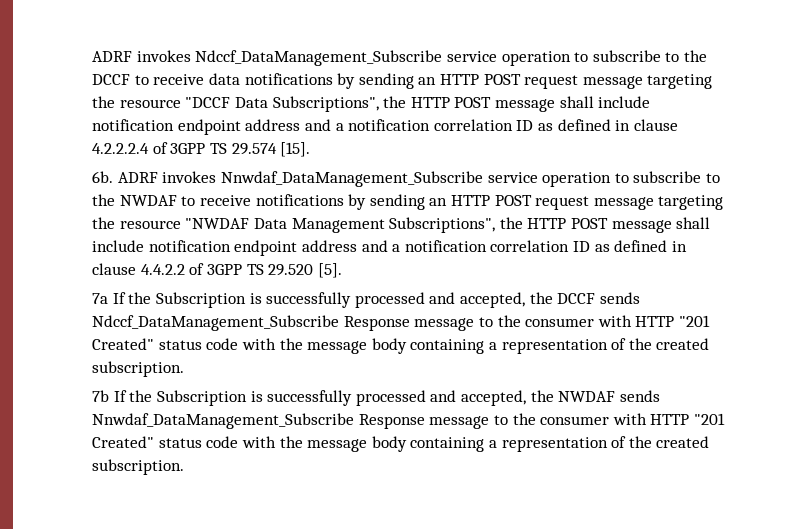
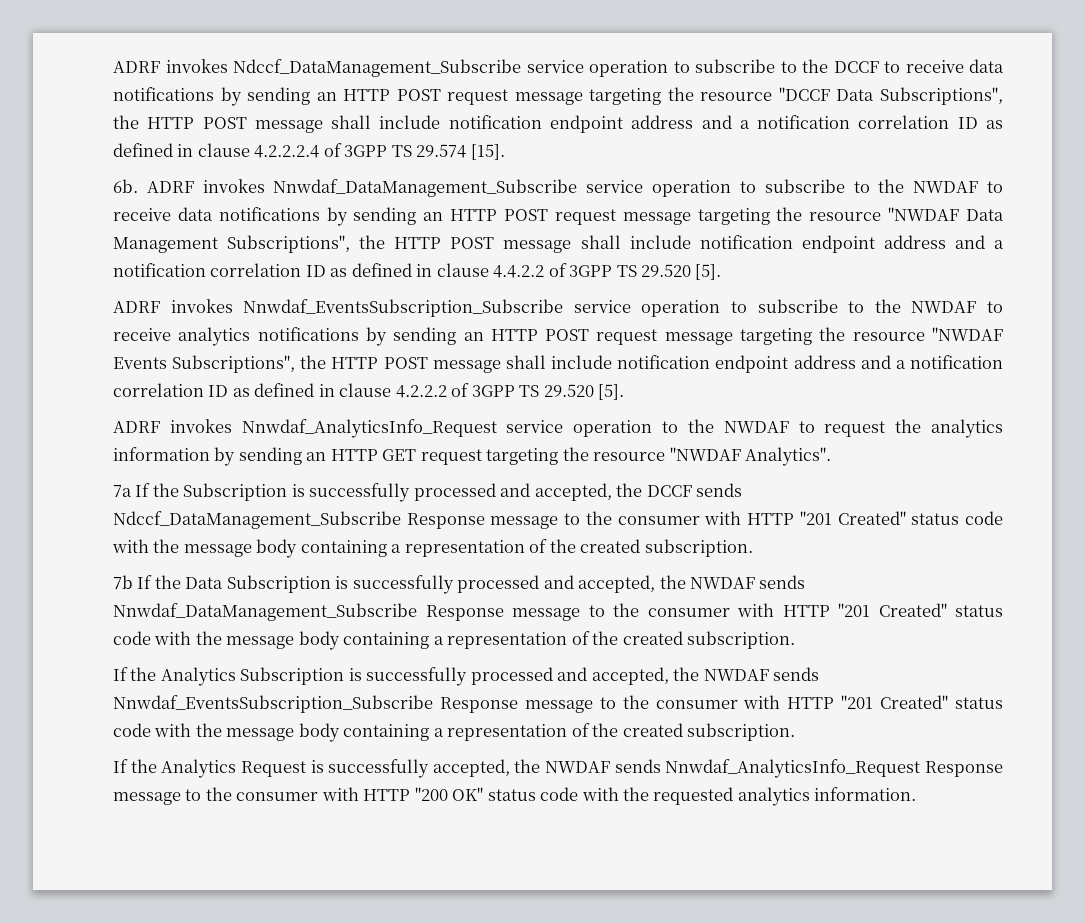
- ADRF invokes Nnwdaf_DataManagement_Subscribe service operation to subscribe to the NWDAF to receive notifications by sending an HTTP POST request message targeting the resource "NWDAF Data Management Subscriptions", the HTTP POST message shall include notification endpoint address and a notification correlation ID as defined in clause 4.4.2.2 of 3GPP TS 29.520 [5].
+ ADRF invokes Nnwdaf_DataManagement_Subscribe service operation to subscribe to the NWDAF to receive data notifications by sending an HTTP POST request message targeting the resource "NWDAF Data Management Subscriptions", the HTTP POST message shall include notification endpoint address and a notification correlation ID as defined in clause 4.4.2.2 of 3GPP TS 29.520 [5].
+ ADRF invokes Nnwdaf_EventsSubscription_Subscribe service operation to subscribe to the NWDAF to receive analytics notifications by sending an HTTP POST request message targeting the resource "NWDAF Events Subscriptions", the HTTP POST message shall include notification endpoint address and a notification correlation ID as defined in clause 4.2.2.2 of 3GPP TS 29.520 [5].
+ ADRF invokes Nnwdaf_AnalyticsInfo_Request service operation to the NWDAF to request the analytics information by sending an HTTP GET request targeting the resource "NWDAF Analytics".
- 7b If the Subscription is successfully processed and accepted, the NWDAF sends Nnwdaf_DataManagement_Subscribe Response message to the consumer with HTTP "201 Created" status code with the message body containing a representation of the created subscription.
+ 7b If the Data Subscription is successfully processed and accepted, the NWDAF sends Nnwdaf_DataManagement_Subscribe Response message to the consumer with HTTP "201 Created" status code with the message body containing a representation of the created subscription.
+ If the Analytics Subscription is successfully processed and accepted, the NWDAF sends Nnwdaf_EventsSubscription_Subscribe Response message to the consumer with HTTP "201 Created" status code with the message body containing a representation of the created subscription.
+ If the Analytics Request is successfully accepted, the NWDAF sends Nnwdaf_AnalyticsInfo_Request Response message to the consumer with HTTP "200 OK" status code with the requested analytics information.

